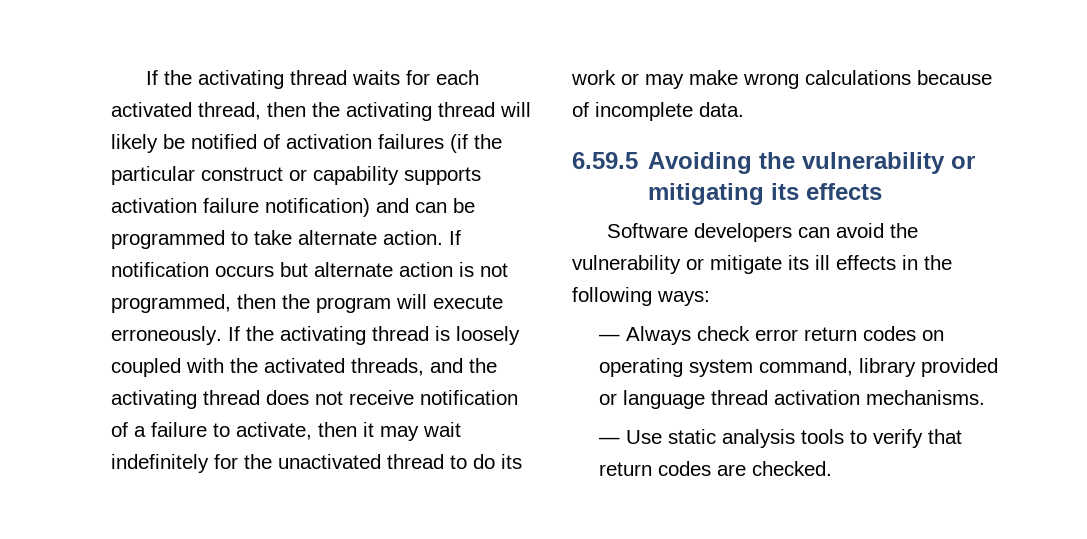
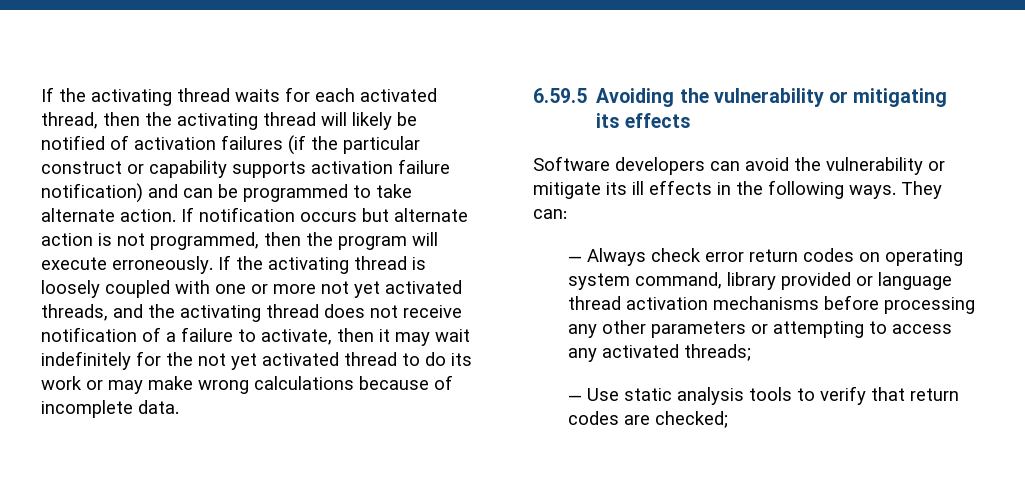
- If the activating thread is loosely coupled with the activated threads, and the activating thread does not receive notification of a failure to activate, then it may wait indefinitely for the unactivated thread to do its work or may make wrong calculations because of incomplete data.
+ If the activating thread is loosely coupled with one or more not yet activated threads, and the activating thread does not receive notification of a failure to activate, then it may wait indefinitely for the not yet activated thread to do its work or may make wrong calculations because of incomplete data.
- Software developers can avoid the vulnerability or mitigate its ill effects in the following ways:
+ Software developers can avoid the vulnerability or mitigate its ill effects in the following ways. They can:
- — Always check error return codes on operating system command, library provided or language thread activation mechanisms.
+ — Always check error return codes on operating system command, library provided or language thread activation mechanisms before processing any other parameters or attempting to access any activated threads;
- — Use static analysis tools to verify that return codes are checked.
+ — Use static analysis tools to verify that return codes are checked;

